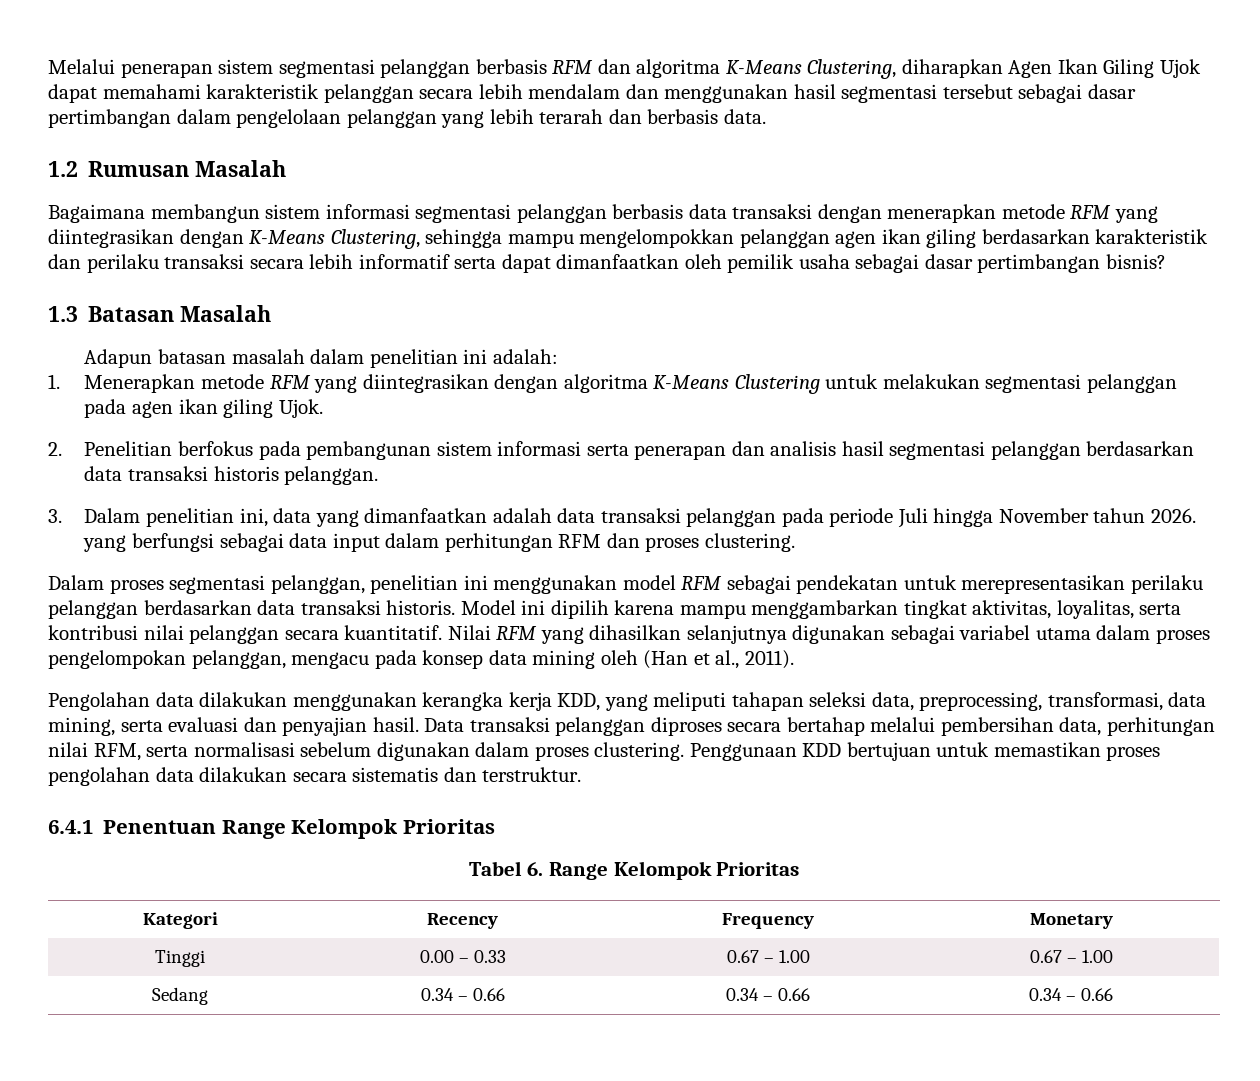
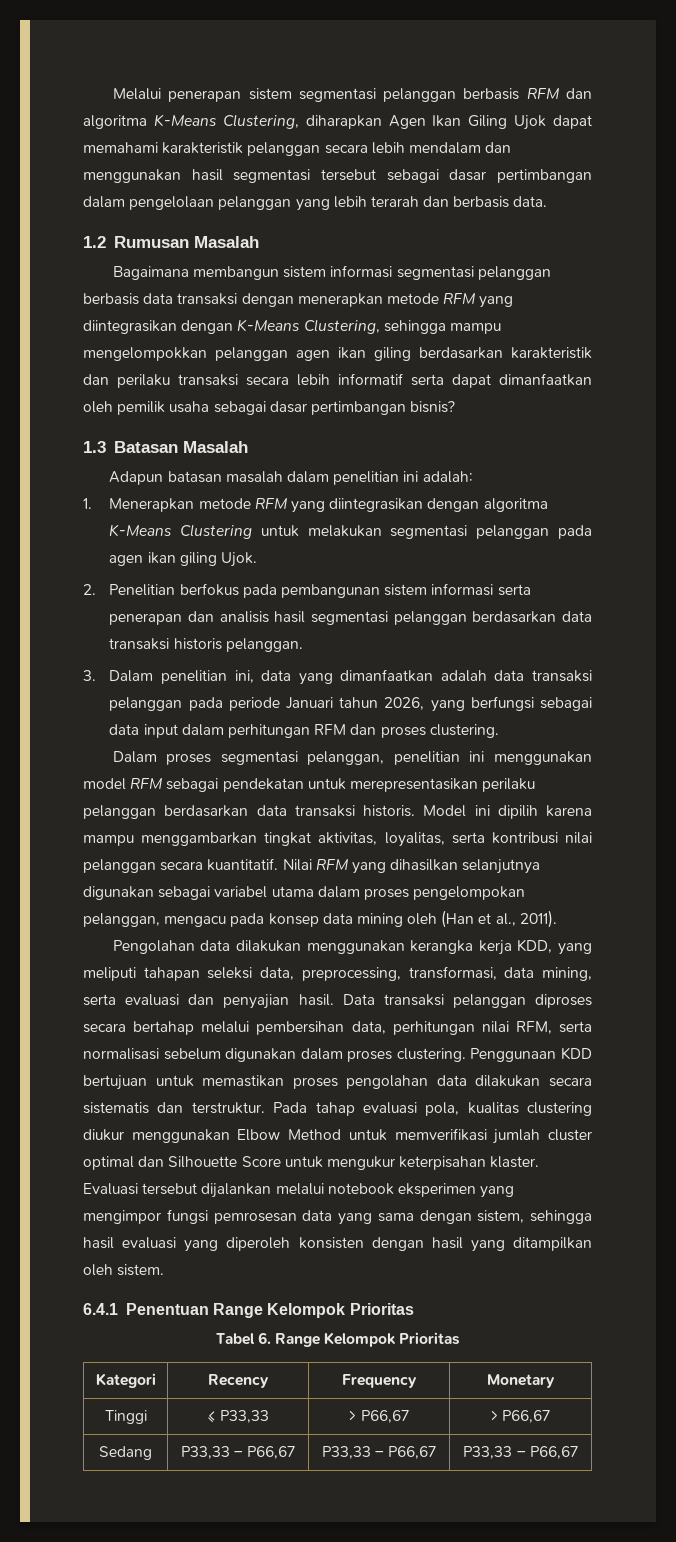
- 3. Dalam penelitian ini, data yang dimanfaatkan adalah data transaksi pelanggan pada periode Juli hingga November tahun 2026. yang berfungsi sebagai data input dalam perhitungan RFM dan proses clustering.
+ 3. Dalam penelitian ini, data yang dimanfaatkan adalah data transaksi pelanggan pada periode Januari tahun 2026, yang berfungsi sebagai data input dalam perhitungan RFM dan proses clustering.
+ Pada tahap evaluasi pola, kualitas clustering diukur menggunakan Elbow Method untuk memverifikasi jumlah cluster optimal dan Silhouette Score untuk mengukur keterpisahan klaster. Evaluasi tersebut dijalankan melalui notebook eksperimen yang mengimpor fungsi pemrosesan data yang sama dengan sistem, sehingga hasil evaluasi yang diperoleh konsisten dengan hasil yang ditampilkan oleh sistem.
- Tinggi | 0.00 – 0.33 | 0.67 – 1.00 | 0.67 – 1.00
- Sedang | 0.34 – 0.66 | 0.34 – 0.66 | 0.34 – 0.66
+ Tinggi | ≤ P33,33 | > P66,67 | > P66,67
+ Sedang | P33,33 – P66,67 | P33,33 – P66,67 | P33,33 – P66,67

